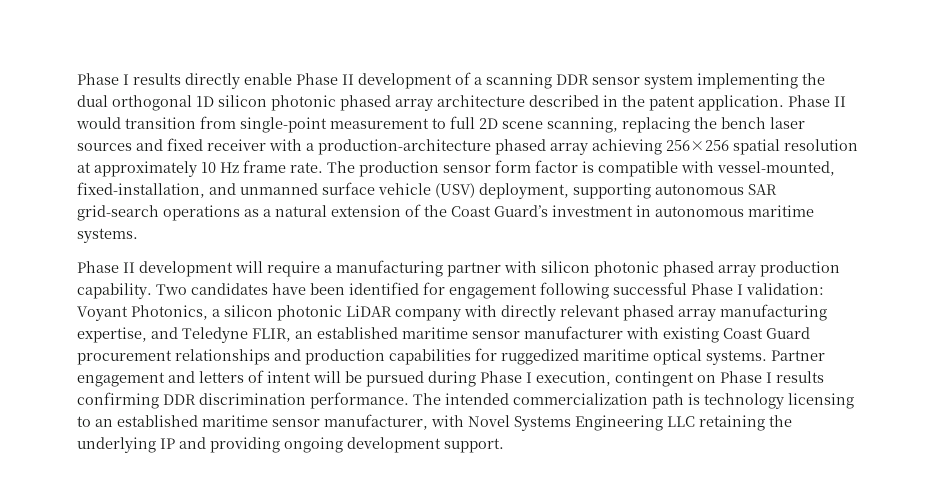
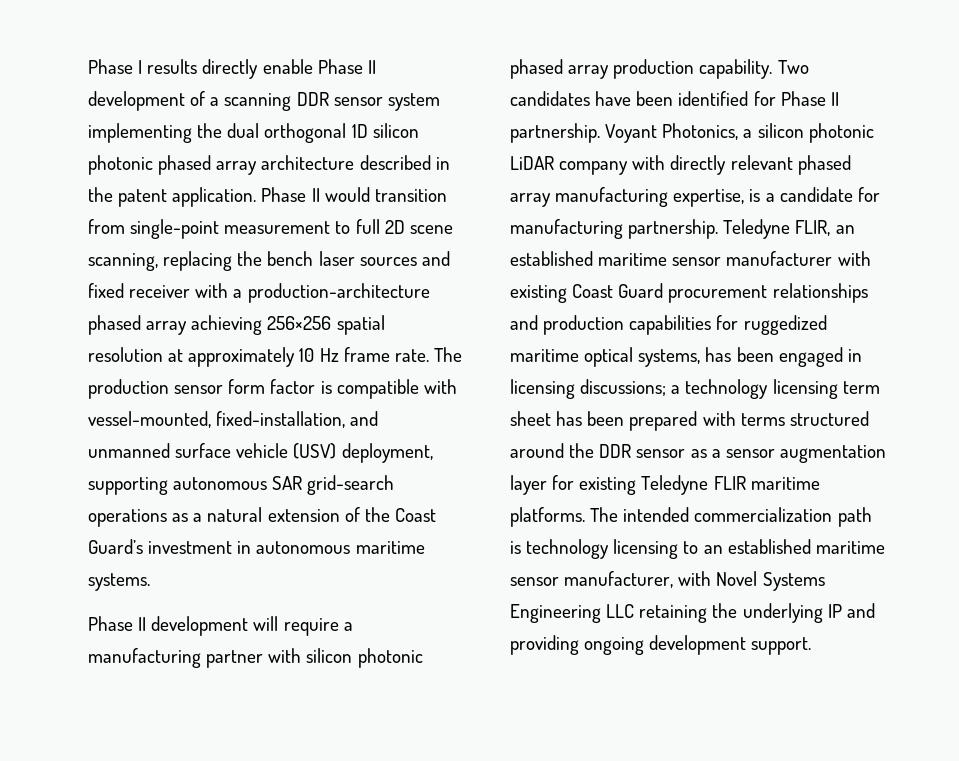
- Two candidates have been identified for engagement following successful Phase I validation: Voyant Photonics, a silicon photonic LiDAR company with directly relevant phased array manufacturing expertise, and Teledyne FLIR, an established maritime sensor manufacturer with existing Coast Guard procurement relationships and production capabilities for ruggedized maritime optical systems. Partner engagement and letters of intent will be pursued during Phase I execution, contingent on Phase I results confirming DDR discrimination performance.
+ Two candidates have been identified for Phase II partnership. Voyant Photonics, a silicon photonic LiDAR company with directly relevant phased array manufacturing expertise, is a candidate for manufacturing partnership. Teledyne FLIR, an established maritime sensor manufacturer with existing Coast Guard procurement relationships and production capabilities for ruggedized maritime optical systems, has been engaged in licensing discussions; a technology licensing term sheet has been prepared with terms structured around the DDR sensor as a sensor augmentation layer for existing Teledyne FLIR maritime platforms.

